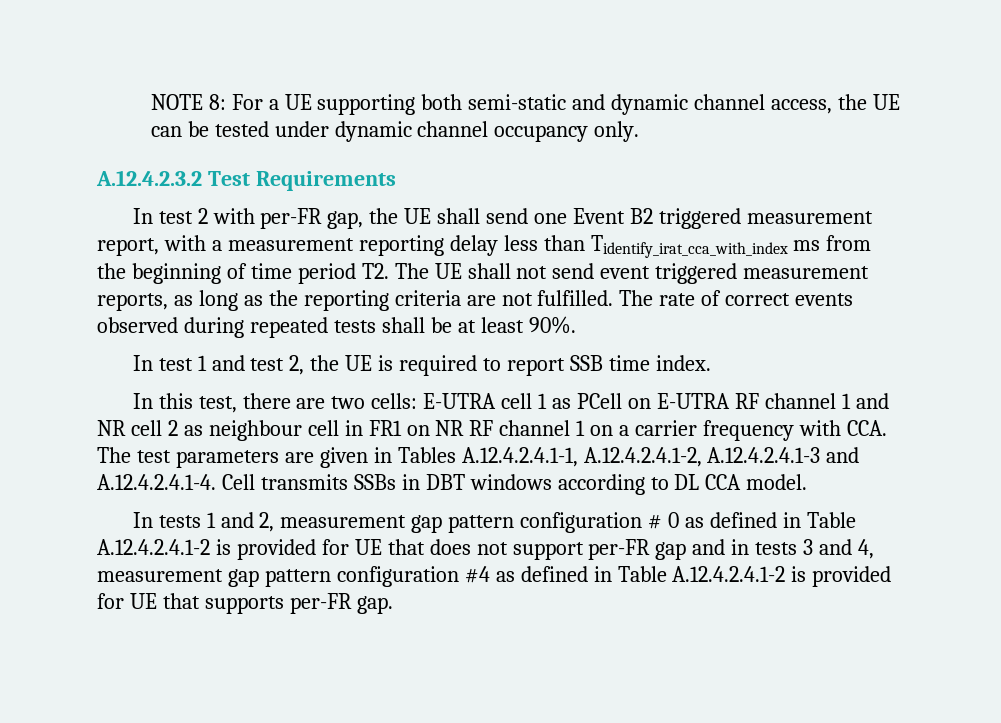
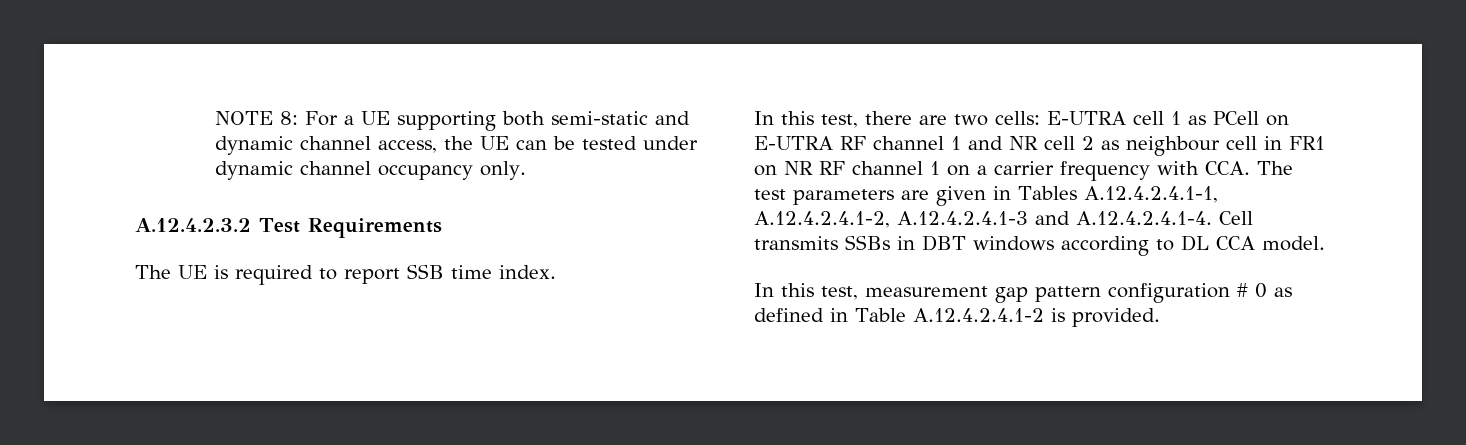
- In test 2 with per-FR gap, the UE shall send one Event B2 triggered measurement report, with a measurement reporting delay less than Tidentify_irat_cca_with_index ms from the beginning of time period T2. The UE shall not send event triggered measurement reports, as long as the reporting criteria are not fulfilled. The rate of correct events observed during repeated tests shall be at least 90%.
- In test 1 and test 2, the UE is required to report SSB time index.
+ The UE is required to report SSB time index.
- In tests 1 and 2, measurement gap pattern configuration # 0 as defined in Table A.12.4.2.4.1-2 is provided for UE that does not support per-FR gap and in tests 3 and 4, measurement gap pattern configuration #4 as defined in Table A.12.4.2.4.1-2 is provided for UE that supports per-FR gap.
+ In this test, measurement gap pattern configuration # 0 as defined in Table A.12.4.2.4.1-2 is provided.

